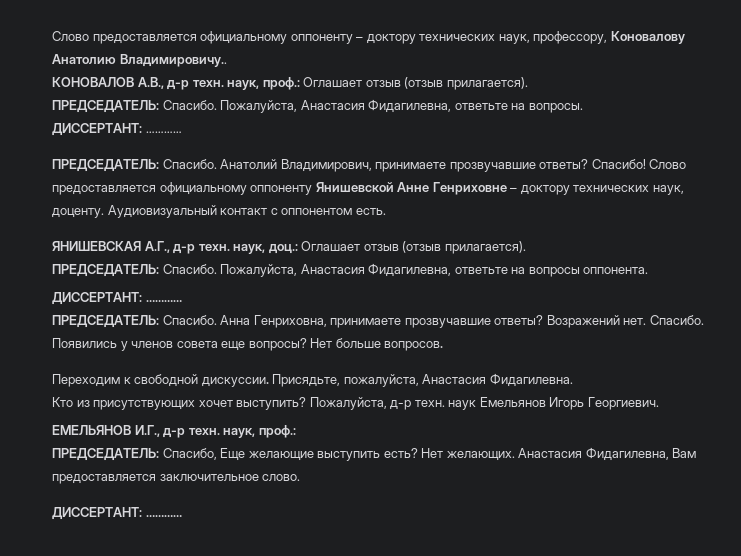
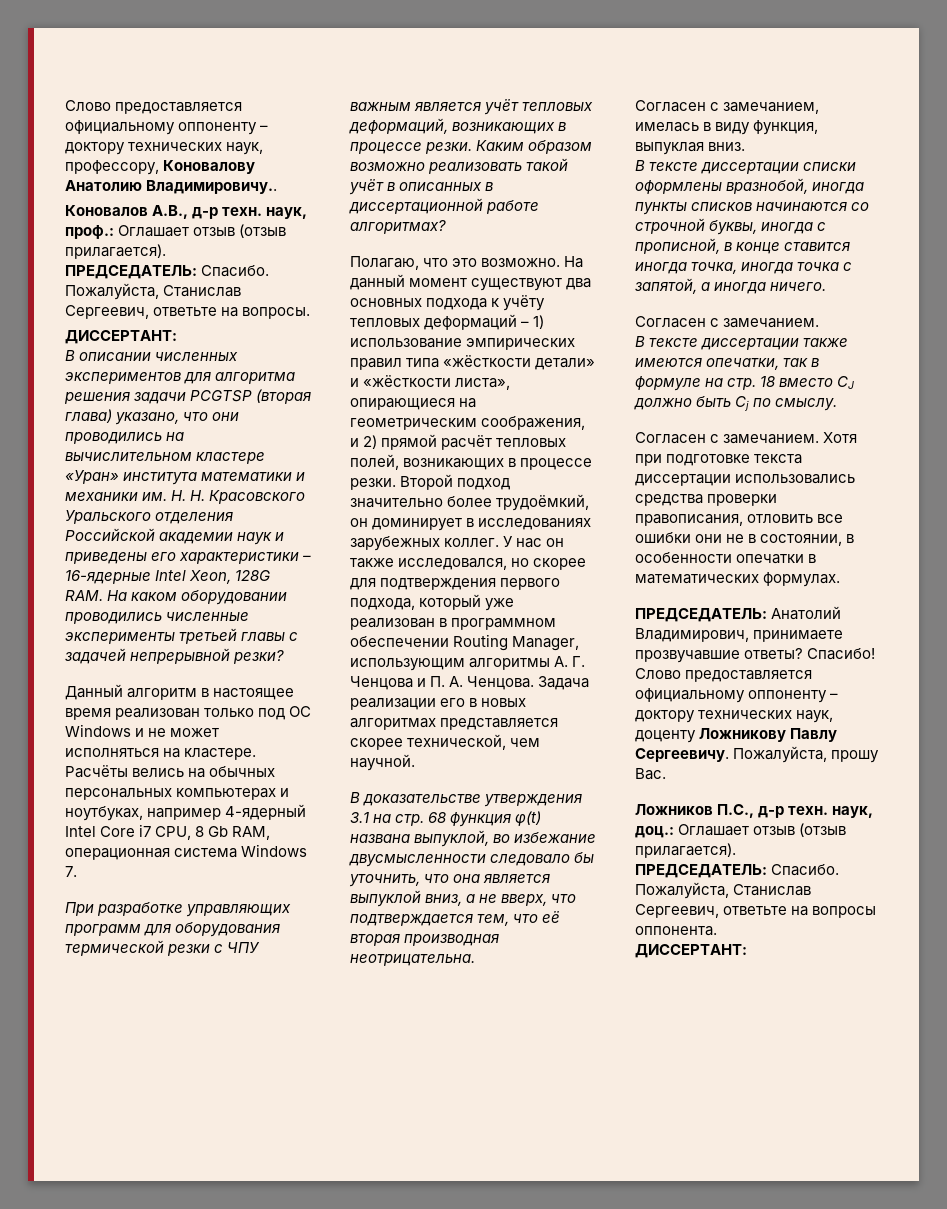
- КОНОВАЛОВ А.В., д-р техн. наук, проф.: Оглашает отзыв (отзыв прилагается).
+ Коновалов А.В., д-р техн. наук, проф.: Оглашает отзыв (отзыв прилагается).
- Пожалуйста, Анастасия Фидагилевна, ответьте на вопросы.
- ДИССЕРТАНТ: …………
- ПРЕДСЕДАТЕЛЬ: Спасибо. Анатолий Владимирович, принимаете прозвучавшие ответы?
+ Пожалуйста, Станислав Сергеевич, ответьте на вопросы.
+ ДИССЕРТАНТ:
+ В описании численных экспериментов для алгоритма решения задачи PCGTSP (вторая глава) указано, что они проводились на вычислительном кластере «Уран» института математики и механики им. Н. Н. Красовского Уральского отделения Российской академии наук и приведены его характеристики – 16-ядерные Intel Xeon, 128G RAM. На каком оборудовании проводились численные эксперименты третьей главы с задачей непрерывной резки?
+ Данный алгоритм в настоящее время реализован только под ОС Windows и не может исполняться на кластере. Расчёты велись на обычных персональных компьютерах и ноутбуках, например 4-ядерный Intel Core i7 CPU, 8 Gb RAM, операционная система Windows 7.
+ При разработке управляющих программ для оборудования термической резки с ЧПУ важным является учёт тепловых деформаций, возникающих в процессе резки. Каким образом возможно реализовать такой учёт в описанных в диссертационной работе алгоритмах?
+ Полагаю, что это возможно. На данный момент существуют два основных подхода к учёту тепловых деформаций – 1) использование эмпирических правил типа «жёсткости детали» и «жёсткости листа», опирающиеся на геометрическим соображения, и 2) прямой расчёт тепловых полей, возникающих в процессе резки. Второй подход значительно более трудоёмкий, он доминирует в исследованиях зарубежных коллег. У нас он также исследовался, но скорее для подтверждения первого подхода, который уже реализован в программном обеспечении Routing Manager, использующим алгоритмы А. Г. Ченцова и П. А. Ченцова. Задача реализации его в новых алгоритмах представляется скорее технической, чем научной.
+ В доказательстве утверждения 3.1 на стр. 68 функция φ(t) названа выпуклой, во избежание двусмысленности следовало бы уточнить, что она является выпуклой вниз, а не вверх, что подтверждается тем, что её вторая производная неотрицательна.
+ Согласен с замечанием, имелась в виду функция, выпуклая вниз.
+ В тексте диссертации списки оформлены вразнобой, иногда пункты списков начинаются со строчной буквы, иногда с прописной, в конце ставится иногда точка, иногда точка с запятой, а иногда ничего.
+ Согласен с замечанием.
+ В тексте диссертации также имеются опечатки, так в формуле на стр. 18 вместо CJ должно быть Cj по смыслу.
+ Согласен с замечанием. Хотя при подготовке текста диссертации использовались средства проверки правописания, отловить все ошибки они не в состоянии, в особенности опечатки в математических формулах.
+ ПРЕДСЕДАТЕЛЬ: Анатолий Владимирович, принимаете прозвучавшие ответы?
- Слово предоставляется официальному оппоненту Янишевской Анне Генриховне – доктору технических наук, доценту. Аудиовизуальный контакт с оппонентом есть.
- ЯНИШЕВСКАЯ А.Г., д-р техн. наук, доц.: Оглашает отзыв (отзыв прилагается).
+ Слово предоставляется официальному оппоненту – доктору технических наук, доценту Ложникову Павлу Сергеевичу. Пожалуйста, прошу Вас.
+ Ложников П.С., д-р техн. наук, доц.: Оглашает отзыв (отзыв прилагается).
- Пожалуйста, Анастасия Фидагилевна, ответьте на вопросы оппонента.
- ДИССЕРТАНТ: …………
- ПРЕДСЕДАТЕЛЬ: Спасибо. Анна Генриховна, принимаете прозвучавшие ответы? Возражений нет. Спасибо. Появились у членов совета еще вопросы? Нет больше вопросов.
- Переходим к свободной дискуссии. Присядьте, пожалуйста, Анастасия Фидагилевна.
- Кто из присутствующих хочет выступить? Пожалуйста, д-р техн. наук Емельянов Игорь Георгиевич.
- ЕМЕЛЬЯНОВ И.Г., д-р техн. наук, проф.:
- ПРЕДСЕДАТЕЛЬ: Спасибо, Еще желающие выступить есть? Нет желающих. Анастасия Фидагилевна, Вам предоставляется заключительное слово.
- ДИССЕРТАНТ: …………
+ Пожалуйста, Станислав Сергеевич, ответьте на вопросы оппонента.
+ ДИССЕРТАНТ:

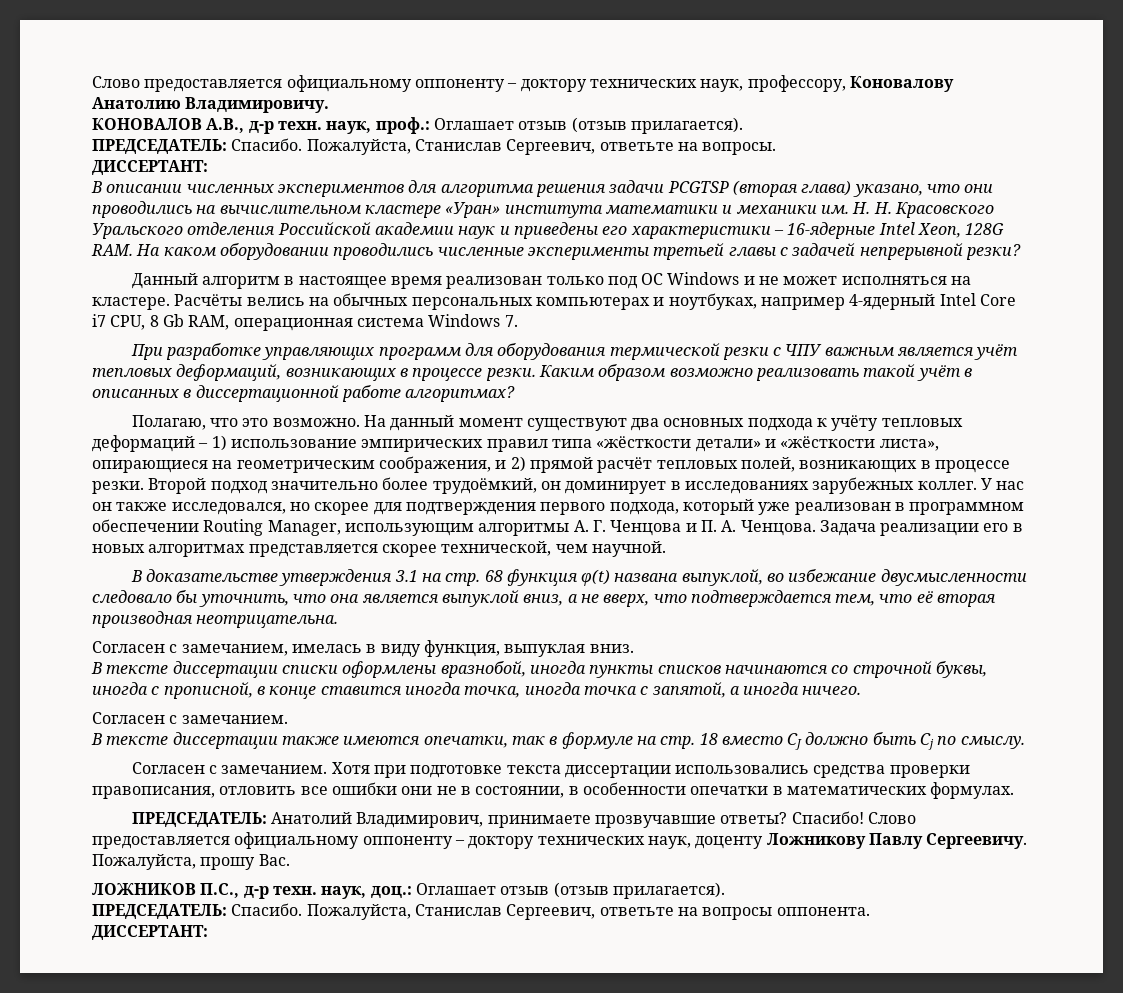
- Слово предоставляется официальному оппоненту – доктору технических наук, профессору, Коновалову Анатолию Владимировичу..
- Коновалов А.В., д-р техн. наук, проф.: Оглашает отзыв (отзыв прилагается).
+ Слово предоставляется официальному оппоненту – доктору технических наук, профессору, Коновалову Анатолию Владимировичу.
+ КОНОВАЛОВ А.В., д-р техн. наук, проф.: Оглашает отзыв (отзыв прилагается).
- Ложников П.С., д-р техн. наук, доц.: Оглашает отзыв (отзыв прилагается).
+ ЛОЖНИКОВ П.С., д-р техн. наук, доц.: Оглашает отзыв (отзыв прилагается).

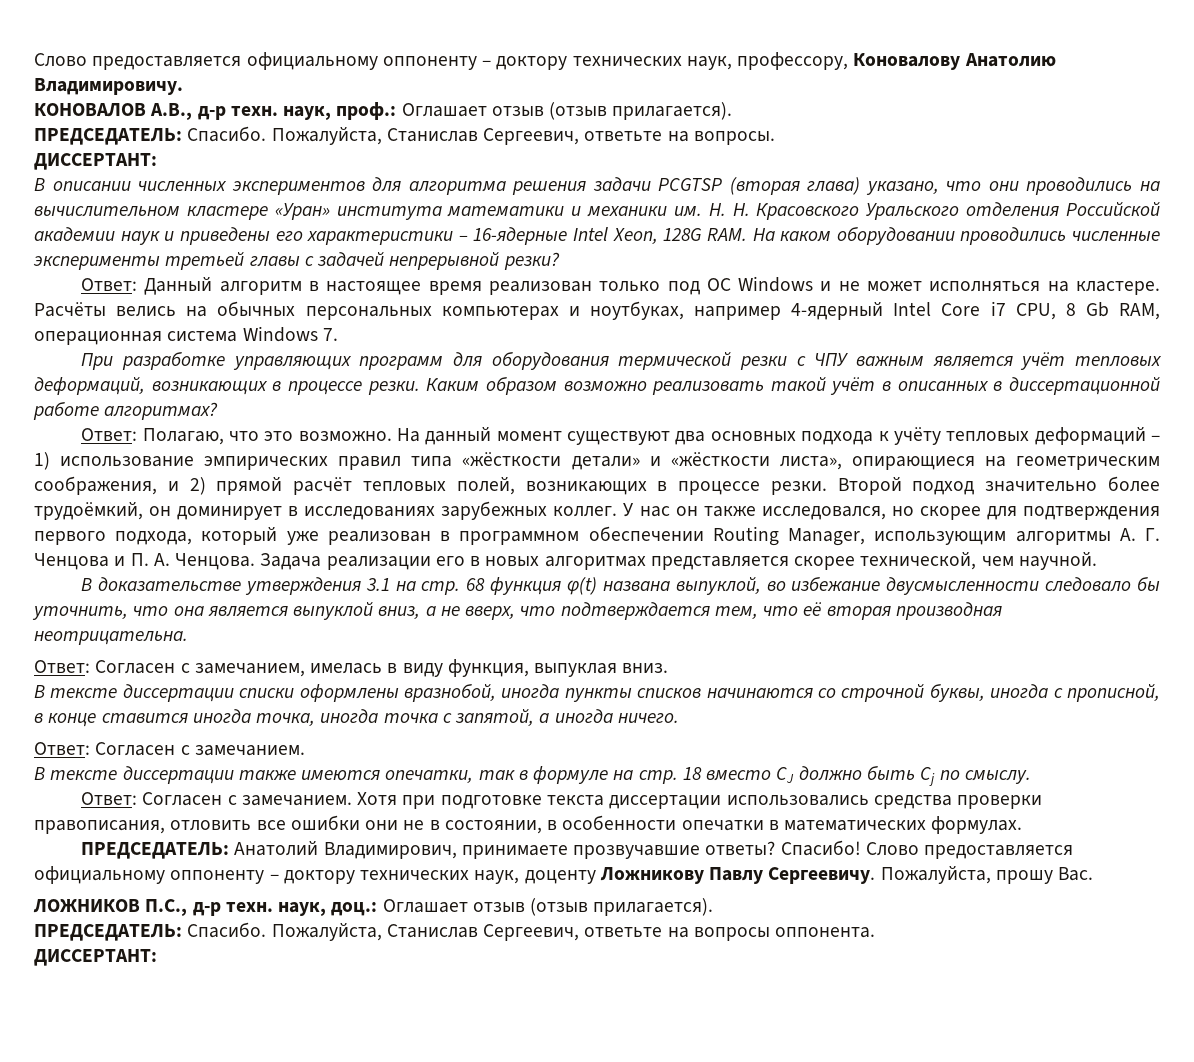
- Данный алгоритм в настоящее время реализован только под ОС Windows и не может исполняться на кластере.
+ Ответ: Данный алгоритм в настоящее время реализован только под ОС Windows и не может исполняться на кластере.
- Полагаю, что это возможно.
+ Ответ: Полагаю, что это возможно.
- Согласен с замечанием, имелась в виду функция, выпуклая вниз.
+ Ответ: Согласен с замечанием, имелась в виду функция, выпуклая вниз.
  В тексте диссертации списки оформлены вразнобой, иногда пункты списков начинаются со строчной буквы, иногда с прописной, в конце ставится иногда точка, иногда точка с запятой, а иногда ничего.
- Согласен с замечанием.
+ Ответ: Согласен с замечанием.
  В тексте диссертации также имеются опечатки, так в формуле на стр. 18 вместо CJ должно быть Cj по смыслу.
- Согласен с замечанием.
+ Ответ: Согласен с замечанием.

